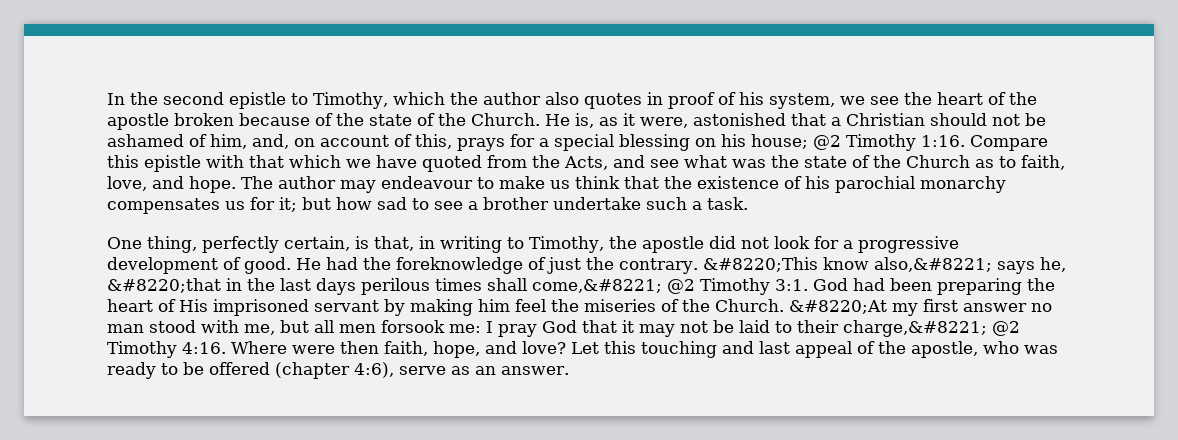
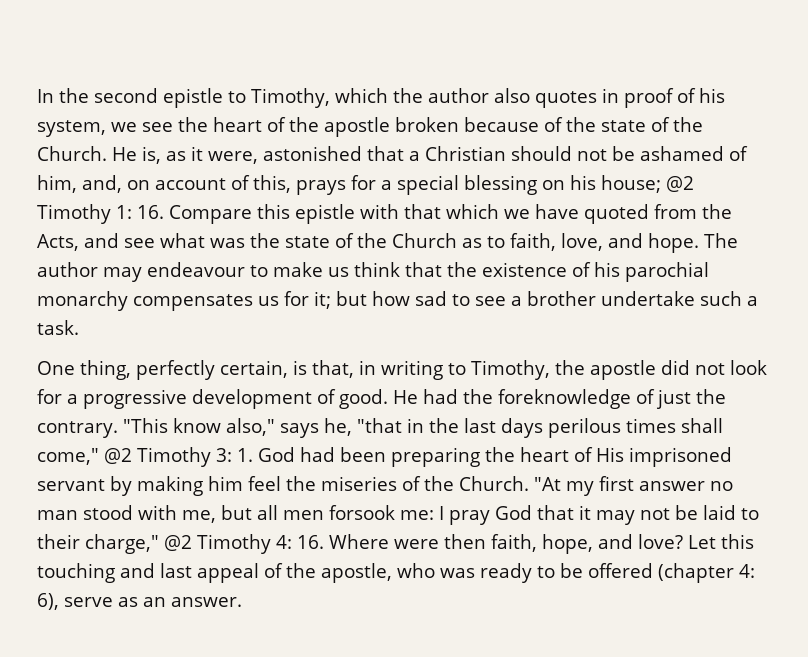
- He is, as it were, astonished that a Christian should not be ashamed of him, and, on account of this, prays for a special blessing on his house; @2 Timothy 1:16. Compare this epistle with that which we have quoted from the Acts, and see what was the state of the Church as to faith, love, and hope.
+ He is, as it were, astonished that a Christian should not be ashamed of him, and, on account of this, prays for a special blessing on his house; @2 Timothy 1: 16. Compare this epistle with that which we have quoted from the Acts, and see what was the state of the Church as to faith, love, and hope.
- &#8220;This know also,&#8221; says he, &#8220;that in the last days perilous times shall come,&#8221; @2 Timothy 3:1. God had been preparing the heart of His imprisoned servant by making him feel the miseries of the Church.
+ "This know also," says he, "that in the last days perilous times shall come," @2 Timothy 3: 1. God had been preparing the heart of His imprisoned servant by making him feel the miseries of the Church.
- &#8220;At my first answer no man stood with me, but all men forsook me: I pray God that it may not be laid to their charge,&#8221; @2 Timothy 4:16. Where were then faith, hope, and love?
+ "At my first answer no man stood with me, but all men forsook me: I pray God that it may not be laid to their charge," @2 Timothy 4: 16. Where were then faith, hope, and love?
- Let this touching and last appeal of the apostle, who was ready to be offered (chapter 4:6), serve as an answer.
+ Let this touching and last appeal of the apostle, who was ready to be offered (chapter 4: 6), serve as an answer.

